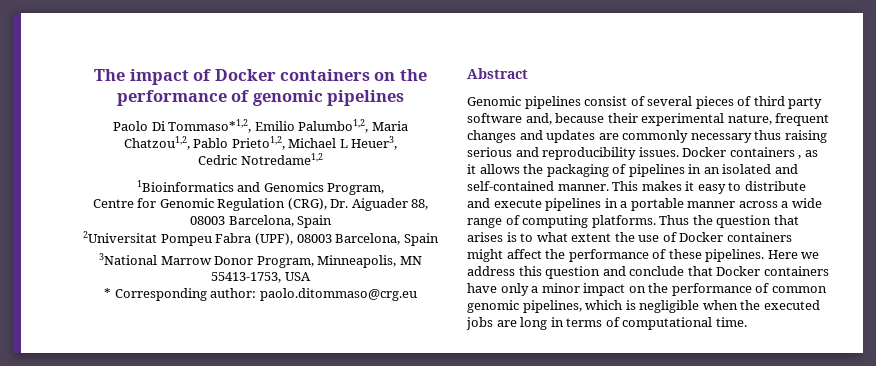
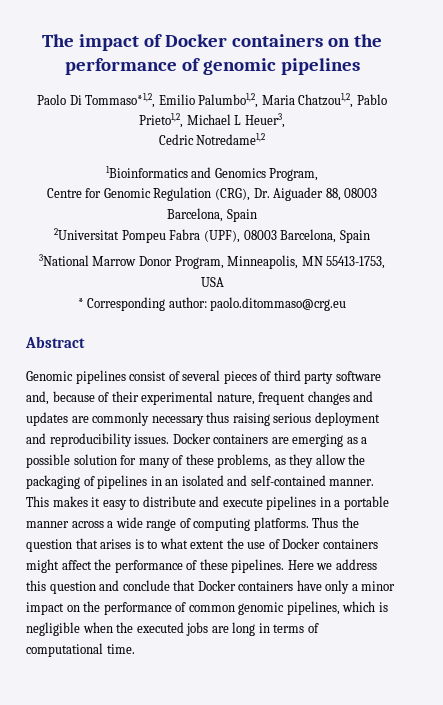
- Genomic pipelines consist of several pieces of third party software and, because their experimental nature, frequent changes and updates are commonly necessary thus raising serious and reproducibility issues.
+ Genomic pipelines consist of several pieces of third party software and, because of their experimental nature, frequent changes and updates are commonly necessary thus raising serious deployment and reproducibility issues.
- Docker containers , as it allows the packaging of pipelines in an isolated and self-contained manner.
+ Docker containers are emerging as a possible solution for many of these problems, as they allow the packaging of pipelines in an isolated and self-contained manner.

